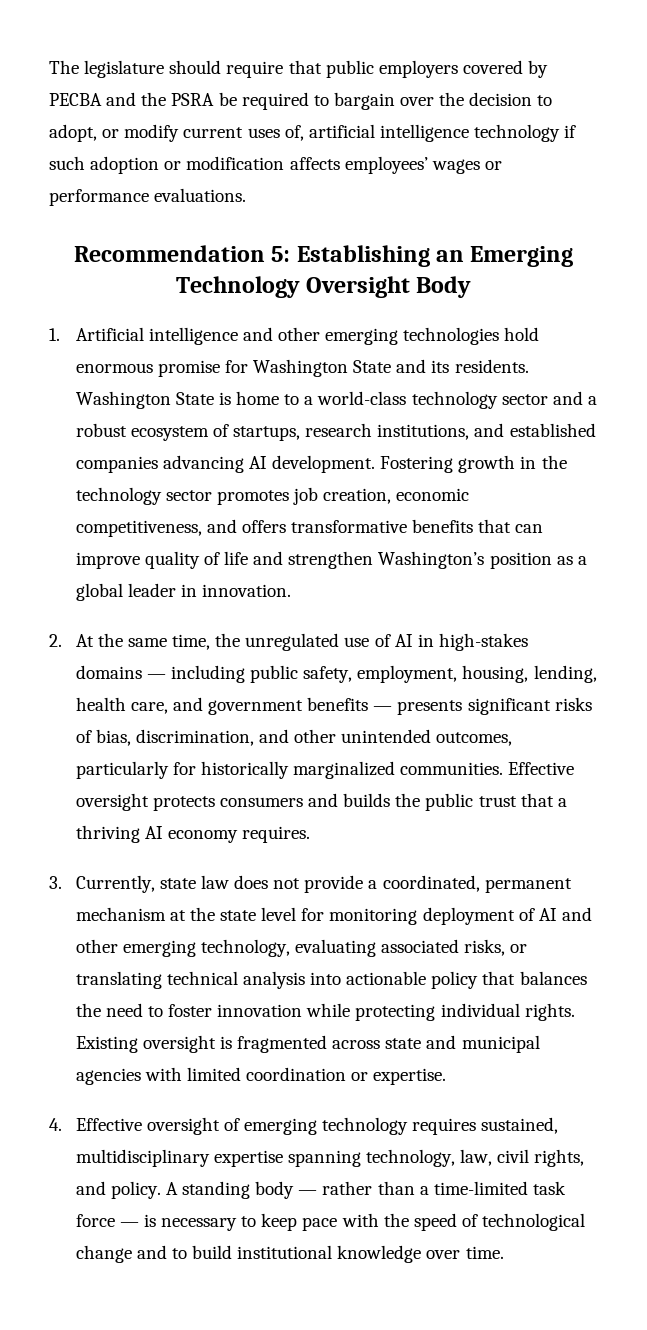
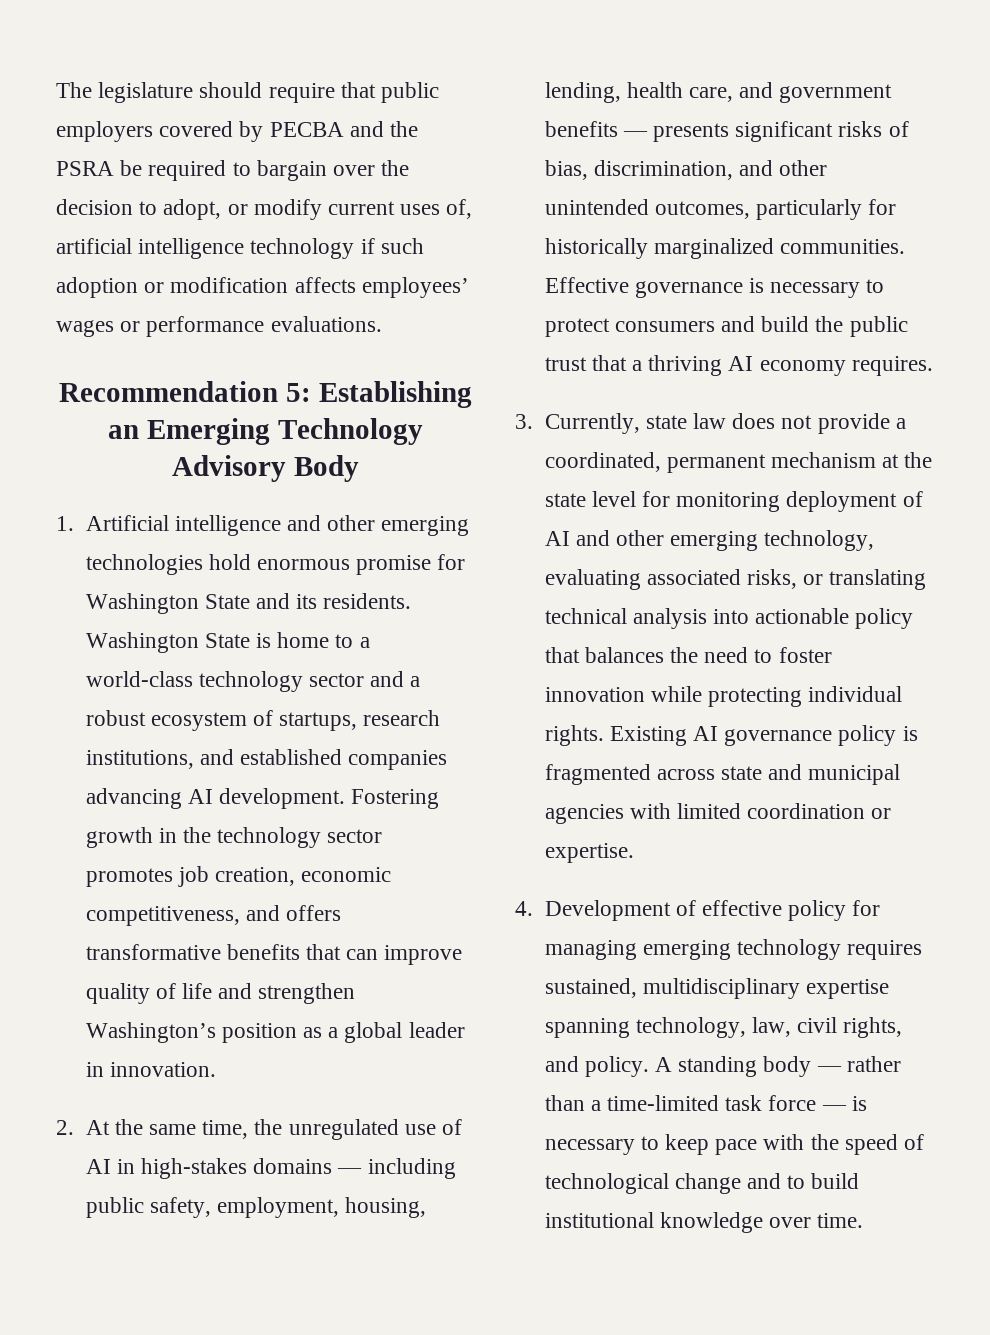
- Recommendation 5: Establishing an Emerging Technology Oversight Body
+ Recommendation 5: Establishing an Emerging Technology Advisory Body
- Effective oversight protects consumers and builds the public trust that a thriving AI economy requires.
+ Effective governance is necessary to protect consumers and build the public trust that a thriving AI economy requires.
- Existing oversight is fragmented across state and municipal agencies with limited coordination or expertise.
+ Existing AI governance policy is fragmented across state and municipal agencies with limited coordination or expertise.
- 4. Effective oversight of emerging technology requires sustained, multidisciplinary expertise spanning technology, law, civil rights, and policy.
+ 4. Development of effective policy for managing emerging technology requires sustained, multidisciplinary expertise spanning technology, law, civil rights, and policy.

